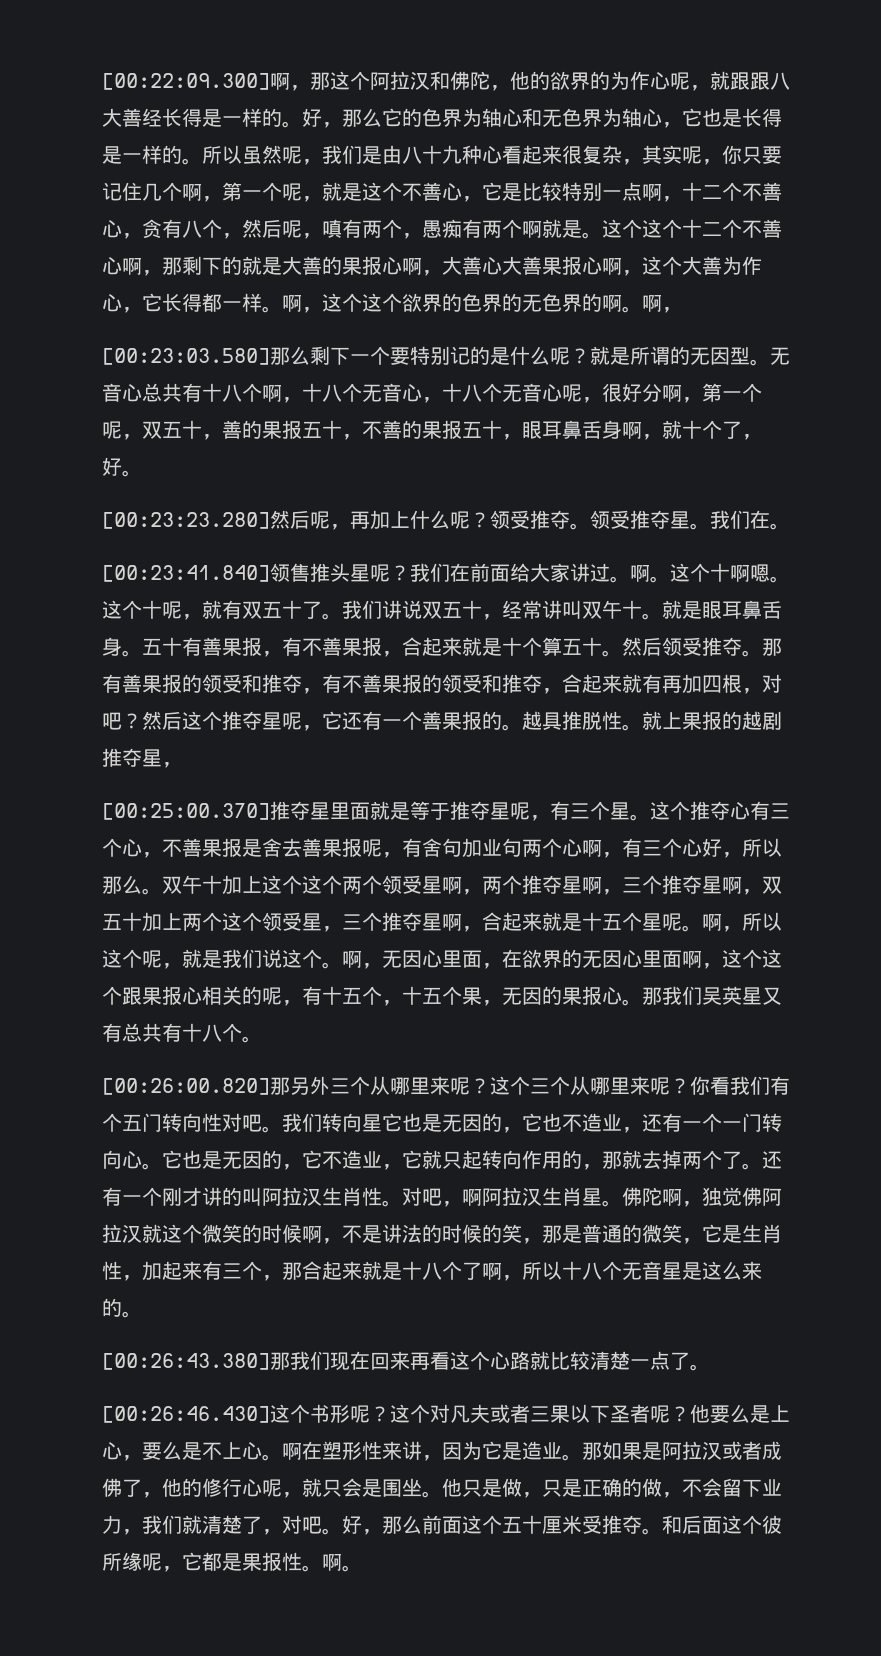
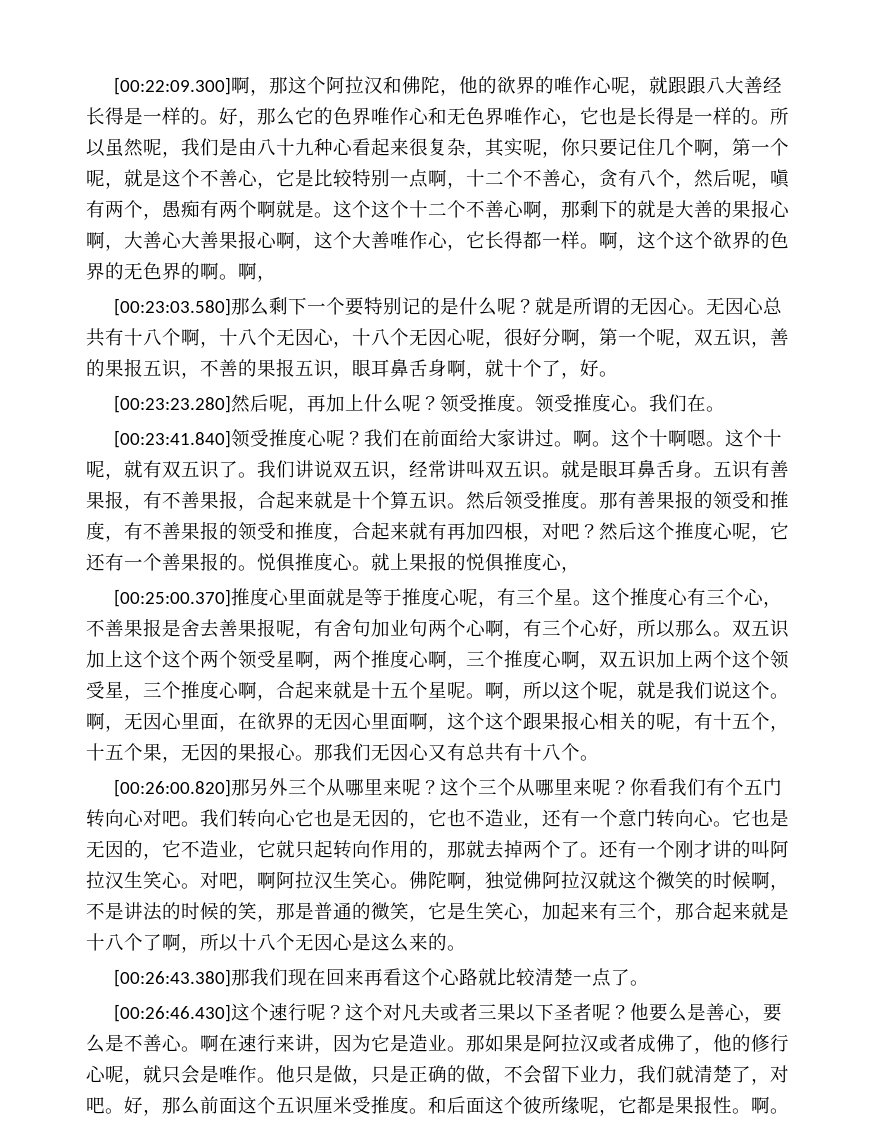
- [00:22:09.300]啊，那这个阿拉汉和佛陀，他的欲界的为作心呢，就跟跟八大善经长得是一样的。
+ [00:22:09.300]啊，那这个阿拉汉和佛陀，他的欲界的唯作心呢，就跟跟八大善经长得是一样的。
- 好，那么它的色界为轴心和无色界为轴心，它也是长得是一样的。
+ 好，那么它的色界唯作心和无色界唯作心，它也是长得是一样的。
- 这个这个十二个不善心啊，那剩下的就是大善的果报心啊，大善心大善果报心啊，这个大善为作心，它长得都一样。
+ 这个这个十二个不善心啊，那剩下的就是大善的果报心啊，大善心大善果报心啊，这个大善唯作心，它长得都一样。
- 就是所谓的无因型。无音心总共有十八个啊，十八个无音心，十八个无音心呢，很好分啊，第一个呢，双五十，善的果报五十，不善的果报五十，眼耳鼻舌身啊，就十个了，好。
+ 就是所谓的无因心。无因心总共有十八个啊，十八个无因心，十八个无因心呢，很好分啊，第一个呢，双五识，善的果报五识，不善的果报五识，眼耳鼻舌身啊，就十个了，好。
- [00:23:23.280]然后呢，再加上什么呢？领受推夺。
+ [00:23:23.280]然后呢，再加上什么呢？领受推度。
- 领受推夺星。
+ 领受推度心。
- [00:23:41.840]领售推头星呢？
+ [00:23:41.840]领受推度心呢？
- 这个十呢，就有双五十了。
+ 这个十呢，就有双五识了。
- 我们讲说双五十，经常讲叫双午十。
+ 我们讲说双五识，经常讲叫双五识。
- 五十有善果报，有不善果报，合起来就是十个算五十。
+ 五识有善果报，有不善果报，合起来就是十个算五识。
- 然后领受推夺。
+ 然后领受推度。
- 那有善果报的领受和推夺，有不善果报的领受和推夺，合起来就有再加四根，对吧？
+ 那有善果报的领受和推度，有不善果报的领受和推度，合起来就有再加四根，对吧？
- 然后这个推夺星呢，它还有一个善果报的。
+ 然后这个推度心呢，它还有一个善果报的。
- 越具推脱性。
+ 悦俱推度心。
- 就上果报的越剧推夺星，
+ 就上果报的悦俱推度心，
- [00:25:00.370]推夺星里面就是等于推夺星呢，有三个星。
+ [00:25:00.370]推度心里面就是等于推度心呢，有三个星。
- 这个推夺心有三个心，不善果报是舍去善果报呢，有舍句加业句两个心啊，有三个心好，所以那么。
+ 这个推度心有三个心，不善果报是舍去善果报呢，有舍句加业句两个心啊，有三个心好，所以那么。
- 双午十加上这个这个两个领受星啊，两个推夺星啊，三个推夺星啊，双五十加上两个这个领受星，三个推夺星啊，合起来就是十五个星呢。
+ 双五识加上这个这个两个领受星啊，两个推度心啊，三个推度心啊，双五识加上两个这个领受星，三个推度心啊，合起来就是十五个星呢。
- 那我们吴英星又有总共有十八个。
+ 那我们无因心又有总共有十八个。
- 你看我们有个五门转向性对吧。
+ 你看我们有个五门转向心对吧。
- 我们转向星它也是无因的，它也不造业，还有一个一门转向心。
+ 我们转向心它也是无因的，它也不造业，还有一个意门转向心。
- 还有一个刚才讲的叫阿拉汉生肖性。
+ 还有一个刚才讲的叫阿拉汉生笑心。
- 对吧，啊阿拉汉生肖星。
+ 对吧，啊阿拉汉生笑心。
- 佛陀啊，独觉佛阿拉汉就这个微笑的时候啊，不是讲法的时候的笑，那是普通的微笑，它是生肖性，加起来有三个，那合起来就是十八个了啊，所以十八个无音星是这么来的。
+ 佛陀啊，独觉佛阿拉汉就这个微笑的时候啊，不是讲法的时候的笑，那是普通的微笑，它是生笑心，加起来有三个，那合起来就是十八个了啊，所以十八个无因心是这么来的。
- [00:26:46.430]这个书形呢？
+ [00:26:46.430]这个速行呢？
- 他要么是上心，要么是不上心。
+ 他要么是善心，要么是不善心。
- 啊在塑形性来讲，因为它是造业。
+ 啊在速行来讲，因为它是造业。
- 那如果是阿拉汉或者成佛了，他的修行心呢，就只会是围坐。
+ 那如果是阿拉汉或者成佛了，他的修行心呢，就只会是唯作。
- 好，那么前面这个五十厘米受推夺。
+ 好，那么前面这个五识厘米受推度。

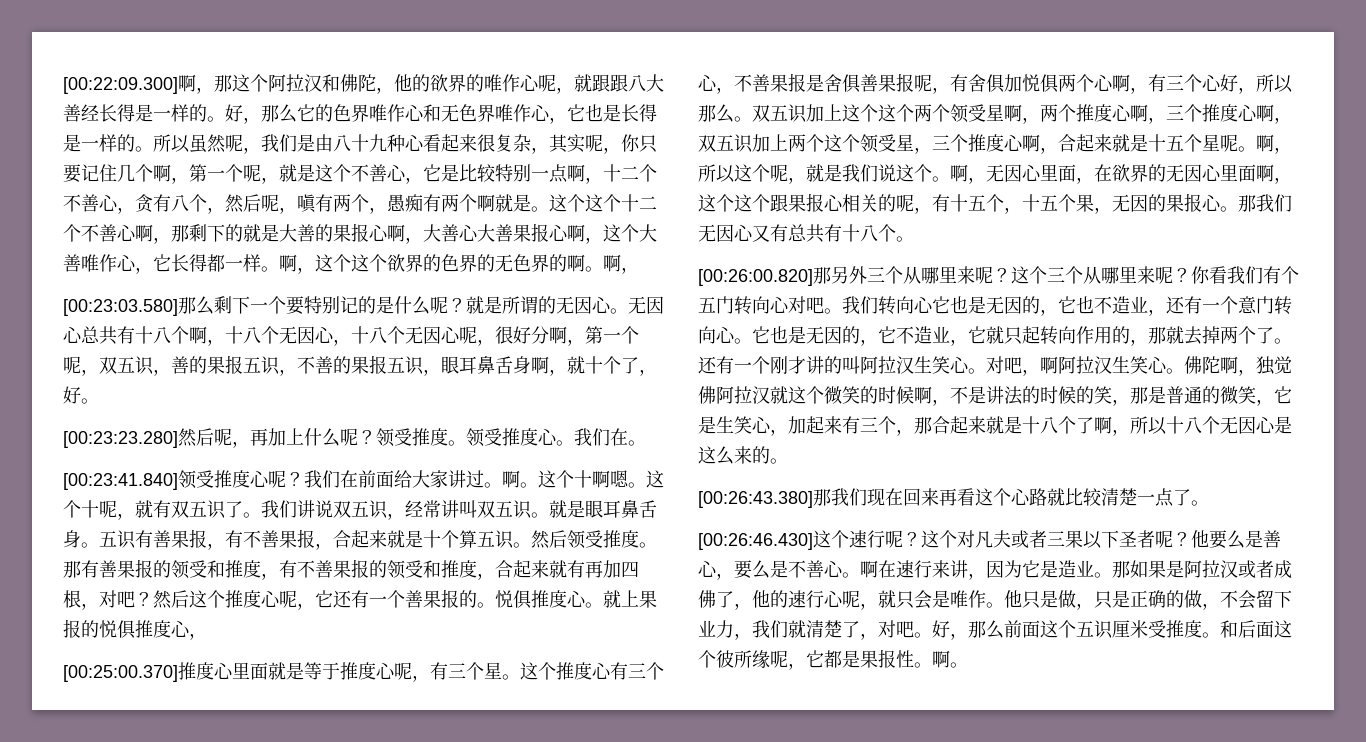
- 这个推度心有三个心，不善果报是舍去善果报呢，有舍句加业句两个心啊，有三个心好，所以那么。
+ 这个推度心有三个心，不善果报是舍俱善果报呢，有舍俱加悦俱两个心啊，有三个心好，所以那么。
- 那如果是阿拉汉或者成佛了，他的修行心呢，就只会是唯作。
+ 那如果是阿拉汉或者成佛了，他的速行心呢，就只会是唯作。

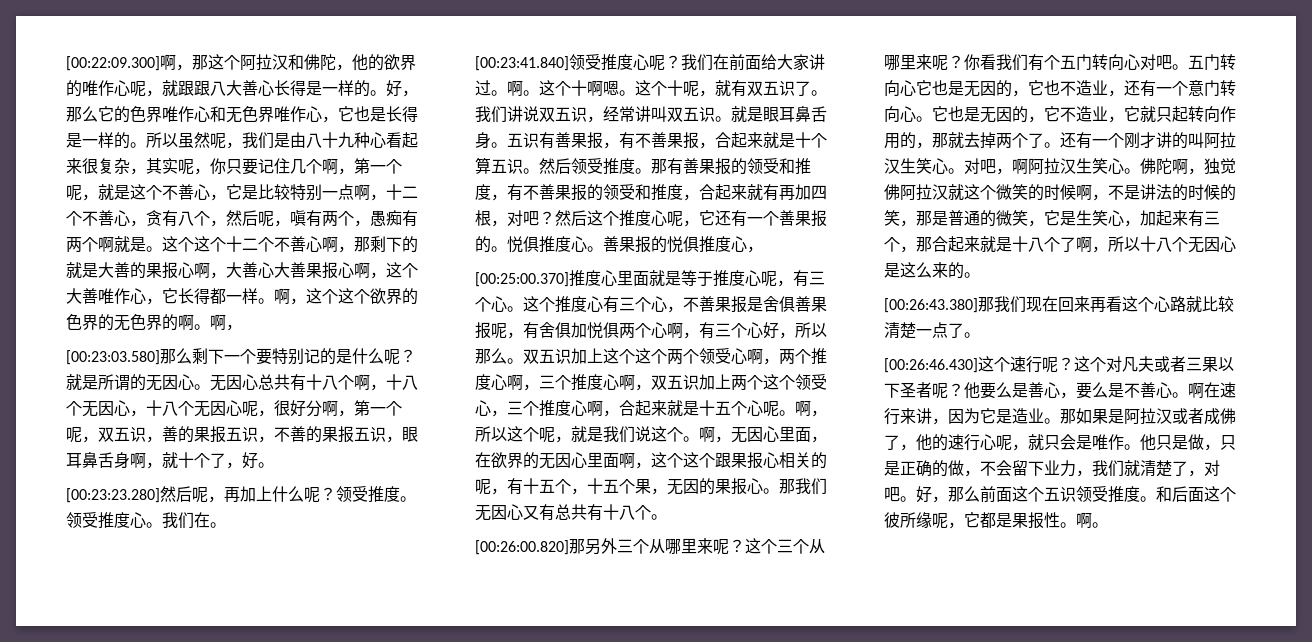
- [00:22:09.300]啊，那这个阿拉汉和佛陀，他的欲界的唯作心呢，就跟跟八大善经长得是一样的。
+ [00:22:09.300]啊，那这个阿拉汉和佛陀，他的欲界的唯作心呢，就跟跟八大善心长得是一样的。
- 就上果报的悦俱推度心，
+ 善果报的悦俱推度心，
- [00:25:00.370]推度心里面就是等于推度心呢，有三个星。
+ [00:25:00.370]推度心里面就是等于推度心呢，有三个心。
- 双五识加上这个这个两个领受星啊，两个推度心啊，三个推度心啊，双五识加上两个这个领受星，三个推度心啊，合起来就是十五个星呢。
+ 双五识加上这个这个两个领受心啊，两个推度心啊，三个推度心啊，双五识加上两个这个领受心，三个推度心啊，合起来就是十五个心呢。
- 我们转向心它也是无因的，它也不造业，还有一个意门转向心。
+ 五门转向心它也是无因的，它也不造业，还有一个意门转向心。
- 好，那么前面这个五识厘米受推度。
+ 好，那么前面这个五识领受推度。

